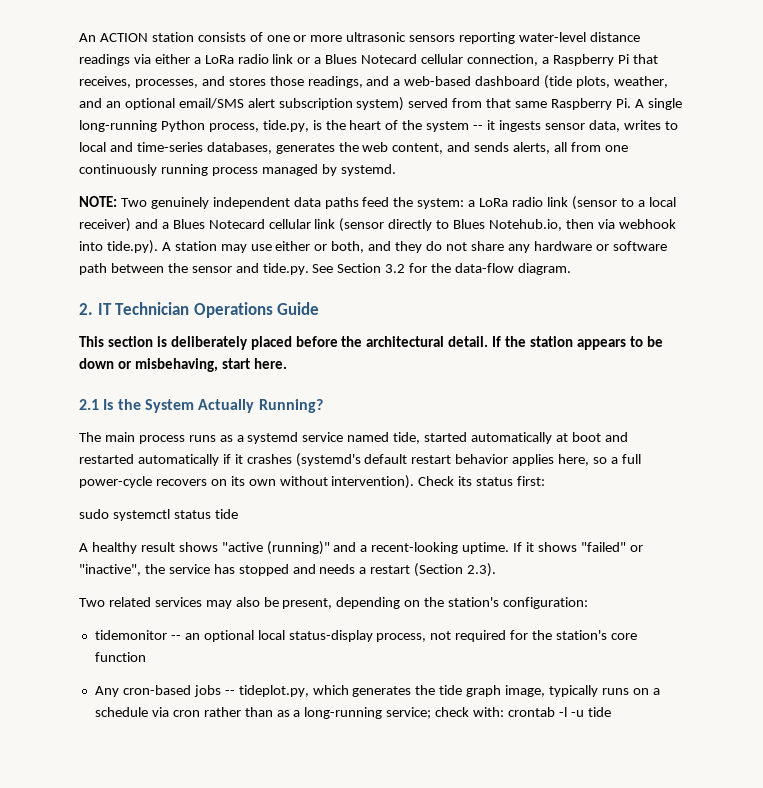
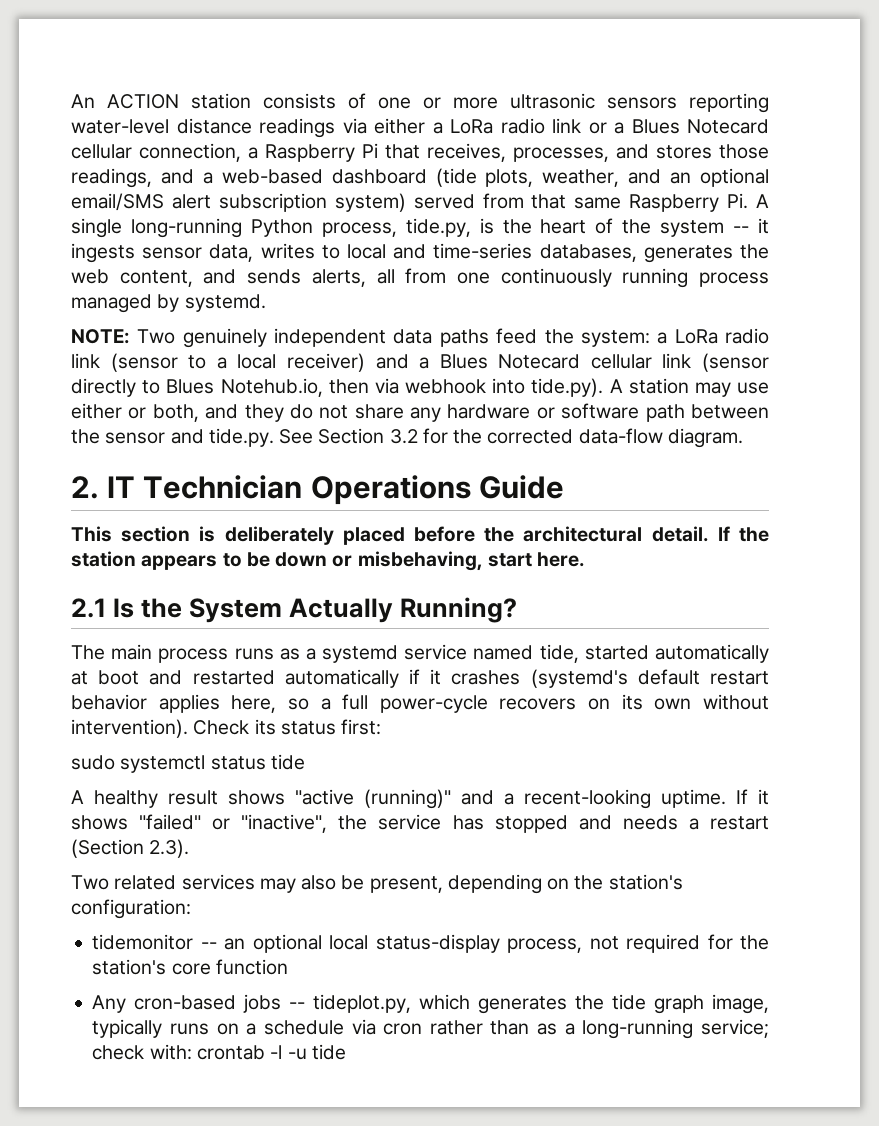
- a LoRa radio link (sensor to a local receiver) and a Blues Notecard cellular link (sensor directly to Blues Notehub.io, then via webhook into tide.py). A station may use either or both, and they do not share any hardware or software path between the sensor and tide.py. See Section 3.2 for the data-flow diagram.
+ a LoRa radio link (sensor to a local receiver) and a Blues Notecard cellular link (sensor directly to Blues Notehub.io, then via webhook into tide.py). A station may use either or both, and they do not share any hardware or software path between the sensor and tide.py. See Section 3.2 for the corrected data-flow diagram.

